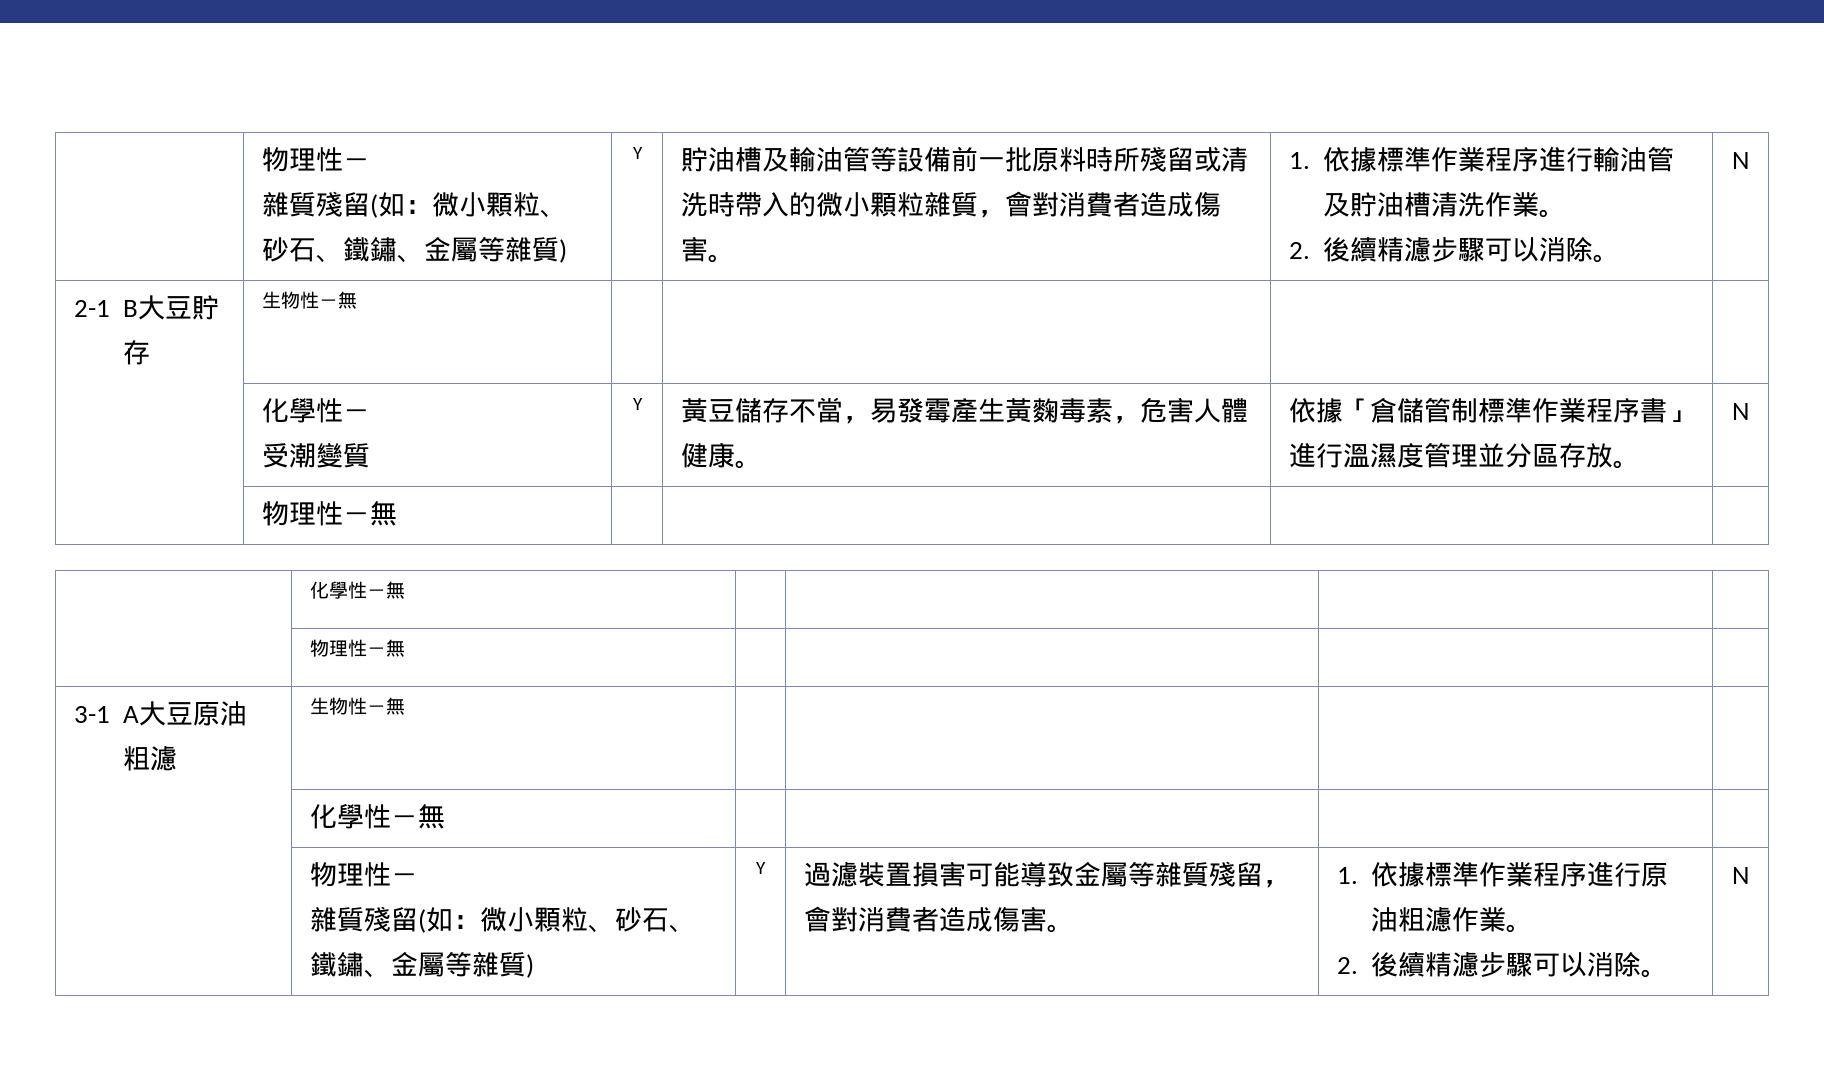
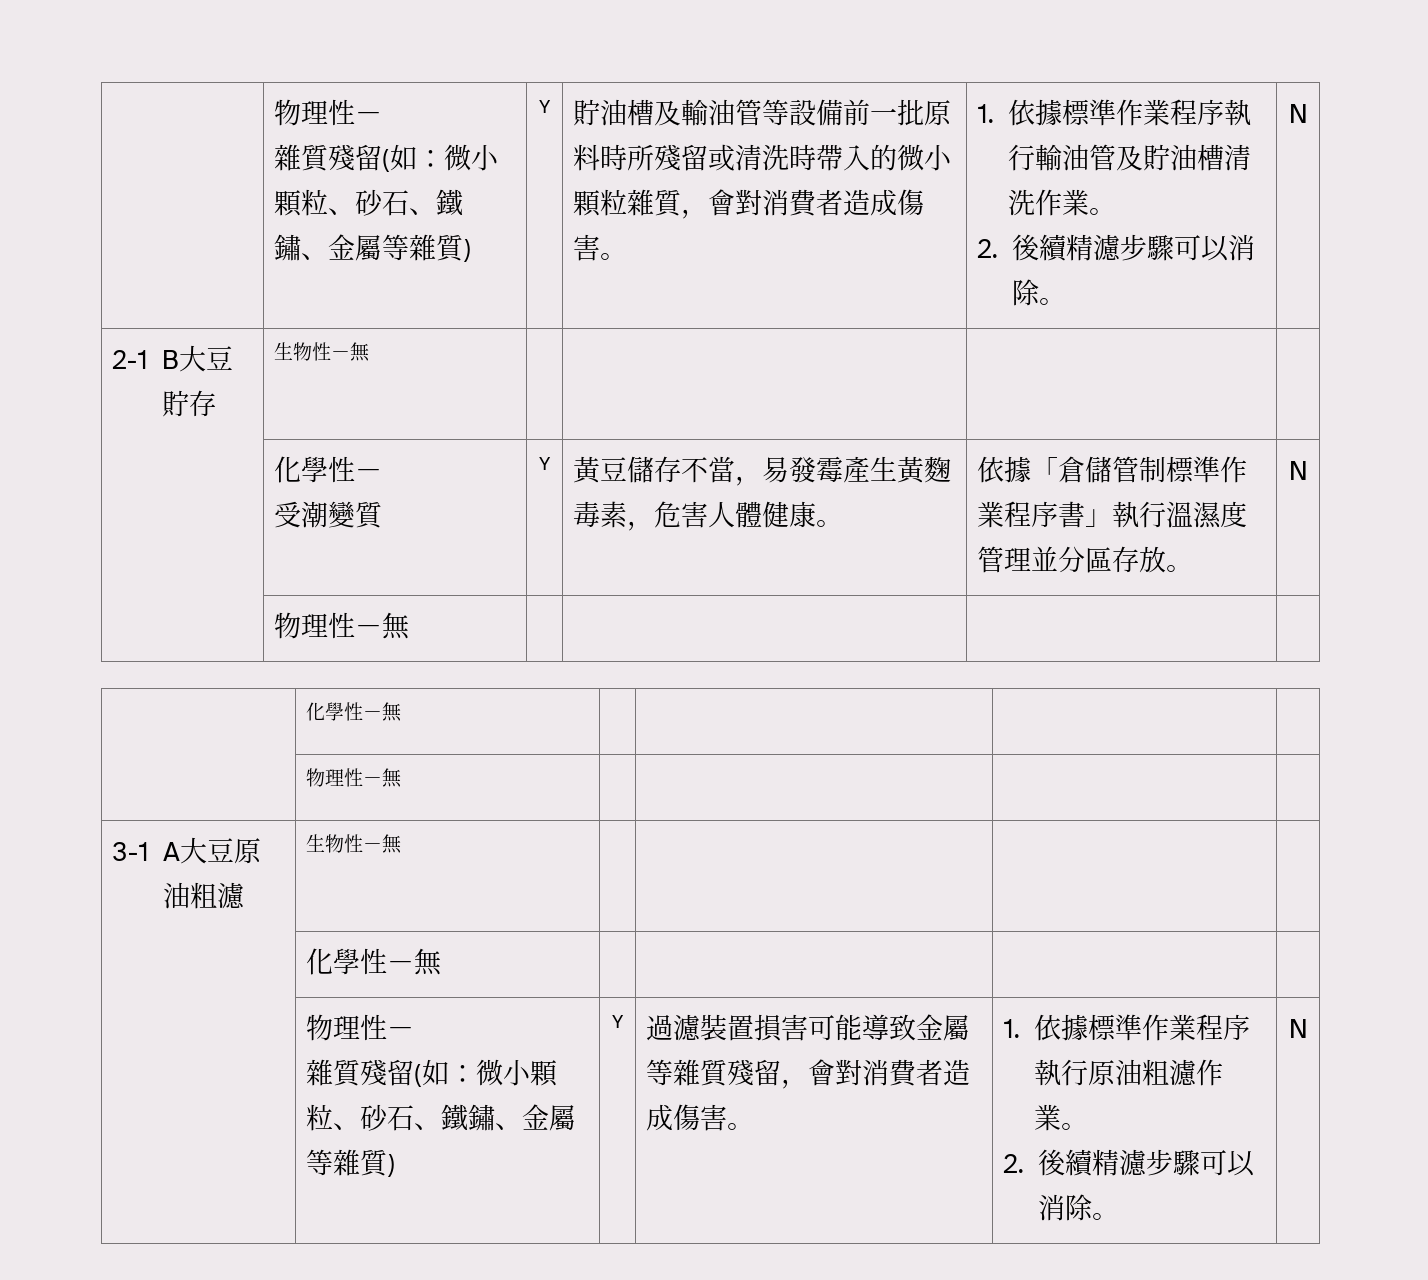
- 1.依據標準作業程序進行輸油管及貯油槽清洗作業。
+ 1.依據標準作業程序執行輸油管及貯油槽清洗作業。
  2-1 B大豆貯存 | 生物性－無 | | | |
  | 化學性－
- 受潮變質 | Y | 黃豆儲存不當，易發霉產生黃麴毒素，危害人體健康。 | 依據「倉儲管制標準作業程序書」進行溫濕度管理並分區存放。 | N
+ 受潮變質 | Y | 黃豆儲存不當，易發霉產生黃麴毒素，危害人體健康。 | 依據「倉儲管制標準作業程序書」執行溫濕度管理並分區存放。 | N
- 1.依據標準作業程序進行原油粗濾作業。
+ 1.依據標準作業程序執行原油粗濾作業。

